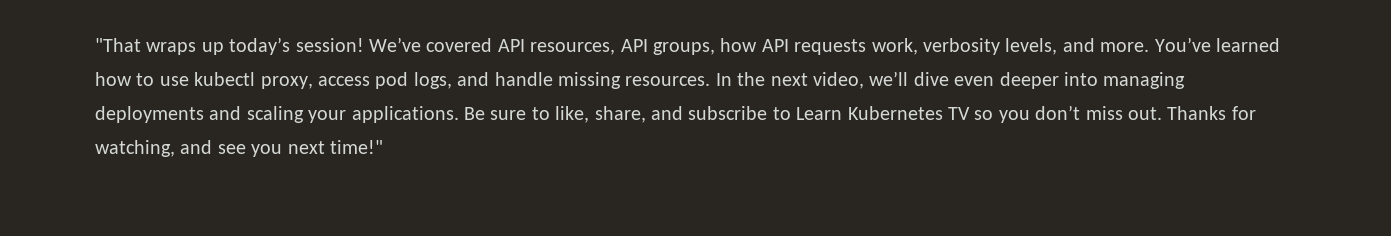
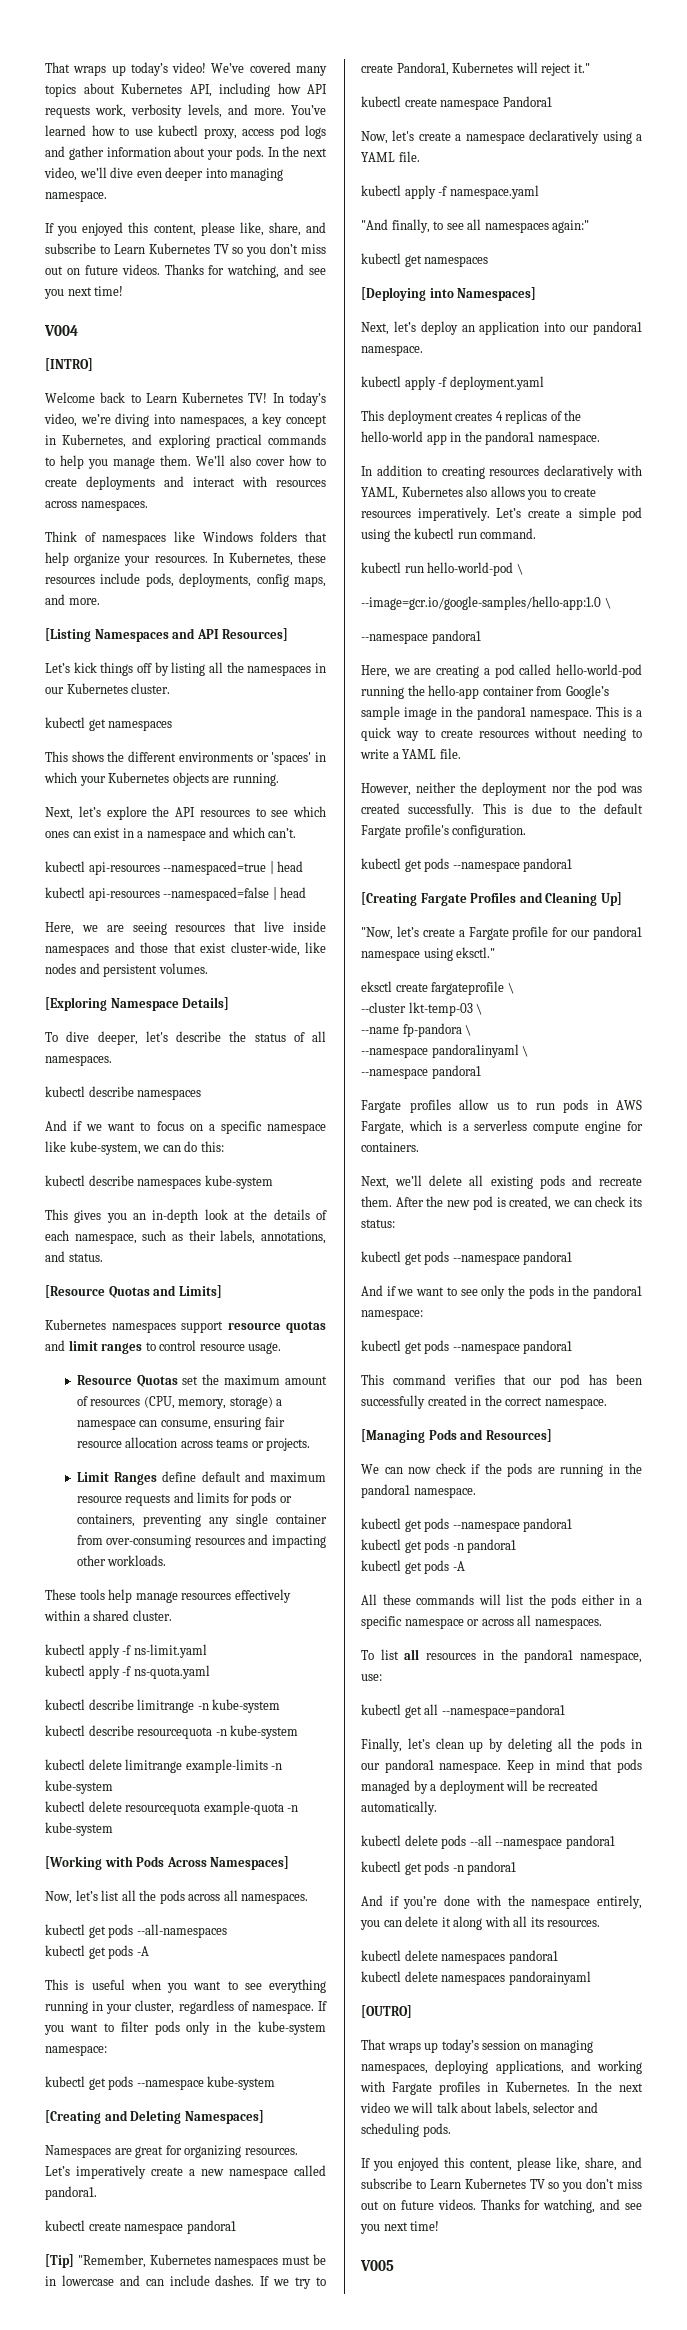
- "That wraps up today’s session!
+ That wraps up today’s video!
- We’ve covered API resources, API groups, how API requests work, verbosity levels, and more.
+ We’ve covered many topics about Kubernetes API, including how API requests work, verbosity levels, and more.
- You’ve learned how to use kubectl proxy, access pod logs, and handle missing resources.
+ You’ve learned how to use kubectl proxy, access pod logs and gather information about your pods.
- In the next video, we’ll dive even deeper into managing deployments and scaling your applications. Be sure to like, share, and subscribe to Learn Kubernetes TV so you don’t miss out. Thanks for watching, and see you next time!"
+ In the next video, we’ll dive even deeper into managing namespace.
+ If you enjoyed this content, please like, share, and subscribe to Learn Kubernetes TV so you don’t miss out on future videos. Thanks for watching, and see you next time!
+ V004
+ [INTRO]
+ Welcome back to Learn Kubernetes TV! In today’s video, we’re diving into namespaces, a key concept in Kubernetes, and exploring practical commands to help you manage them. We’ll also cover how to create deployments and interact with resources across namespaces.
+ Think of namespaces like Windows folders that help organize your resources. In Kubernetes, these resources include pods, deployments, config maps, and more.
+ [Listing Namespaces and API Resources]
+ Let’s kick things off by listing all the namespaces in our Kubernetes cluster.
+ kubectl get namespaces
+ This shows the different environments or 'spaces' in which your Kubernetes objects are running.
+ Next, let’s explore the API resources to see which ones can exist in a namespace and which can’t.
+ kubectl api-resources --namespaced=true | head
+ kubectl api-resources --namespaced=false | head
+ Here, we are seeing resources that live inside namespaces and those that exist cluster-wide, like nodes and persistent volumes.
+ [Exploring Namespace Details]
+ To dive deeper, let's describe the status of all namespaces.
+ kubectl describe namespaces
+ And if we want to focus on a specific namespace like kube-system, we can do this:
+ kubectl describe namespaces kube-system
+ This gives you an in-depth look at the details of each namespace, such as their labels, annotations, and status.
+ [Resource Quotas and Limits]
+ Kubernetes namespaces support resource quotas and limit ranges to control resource usage.
+ Resource Quotas set the maximum amount of resources (CPU, memory, storage) a namespace can consume, ensuring fair resource allocation across teams or projects.
+ Limit Ranges define default and maximum resource requests and limits for pods or containers, preventing any single container from over-consuming resources and impacting other workloads.
+ These tools help manage resources effectively within a shared cluster.
+ kubectl apply -f ns-limit.yaml
+ kubectl apply -f ns-quota.yaml
+ kubectl describe limitrange -n kube-system
+ kubectl describe resourcequota -n kube-system
+ kubectl delete limitrange example-limits -n kube-system
+ kubectl delete resourcequota example-quota -n kube-system
+ [Working with Pods Across Namespaces]
+ Now, let’s list all the pods across all namespaces.
+ kubectl get pods --all-namespaces
+ kubectl get pods -A
+ This is useful when you want to see everything running in your cluster, regardless of namespace. If you want to filter pods only in the kube-system namespace:
+ kubectl get pods --namespace kube-system
+ [Creating and Deleting Namespaces]
+ Namespaces are great for organizing resources. Let’s imperatively create a new namespace called pandora1.
+ kubectl create namespace pandora1
+ [Tip] "Remember, Kubernetes namespaces must be in lowercase and can include dashes. If we try to create Pandora1, Kubernetes will reject it."
+ kubectl create namespace Pandora1
+ Now, let's create a namespace declaratively using a YAML file.
+ kubectl apply -f namespace.yaml
+ "And finally, to see all namespaces again:"
+ kubectl get namespaces
+ [Deploying into Namespaces]
+ Next, let’s deploy an application into our pandora1 namespace.
+ kubectl apply -f deployment.yaml
+ This deployment creates 4 replicas of the hello-world app in the pandora1 namespace.
+ In addition to creating resources declaratively with YAML, Kubernetes also allows you to create resources imperatively. Let’s create a simple pod using the kubectl run command.
+ kubectl run hello-world-pod \
+ --image=gcr.io/google-samples/hello-app:1.0 \
+ --namespace pandora1
+ Here, we are creating a pod called hello-world-pod running the hello-app container from Google’s sample image in the pandora1 namespace. This is a quick way to create resources without needing to write a YAML file.
+ However, neither the deployment nor the pod was created successfully. This is due to the default Fargate profile's configuration.
+ kubectl get pods --namespace pandora1
+ [Creating Fargate Profiles and Cleaning Up]
+ "Now, let’s create a Fargate profile for our pandora1 namespace using eksctl."
+ eksctl create fargateprofile \
+ --cluster lkt-temp-03 \
+ --name fp-pandora \
+ --namespace pandora1inyaml \
+ --namespace pandora1
+ Fargate profiles allow us to run pods in AWS Fargate, which is a serverless compute engine for containers.
+ Next, we’ll delete all existing pods and recreate them. After the new pod is created, we can check its status:
+ kubectl get pods --namespace pandora1
+ And if we want to see only the pods in the pandora1 namespace:
+ kubectl get pods --namespace pandora1
+ This command verifies that our pod has been successfully created in the correct namespace.
+ [Managing Pods and Resources]
+ We can now check if the pods are running in the pandora1 namespace.
+ kubectl get pods --namespace pandora1
+ kubectl get pods -n pandora1
+ kubectl get pods -A
+ All these commands will list the pods either in a specific namespace or across all namespaces.
+ To list all resources in the pandora1 namespace, use:
+ kubectl get all --namespace=pandora1
+ Finally, let’s clean up by deleting all the pods in our pandora1 namespace. Keep in mind that pods managed by a deployment will be recreated automatically.
+ kubectl delete pods --all --namespace pandora1
+ kubectl get pods -n pandora1
+ And if you’re done with the namespace entirely, you can delete it along with all its resources.
+ kubectl delete namespaces pandora1
+ kubectl delete namespaces pandorainyaml
+ [OUTRO]
+ That wraps up today’s session on managing namespaces, deploying applications, and working with Fargate profiles in Kubernetes. In the next video we will talk about labels, selector and scheduling pods.
+ If you enjoyed this content, please like, share, and subscribe to Learn Kubernetes TV so you don’t miss out on future videos. Thanks for watching, and see you next time!
+ V005

